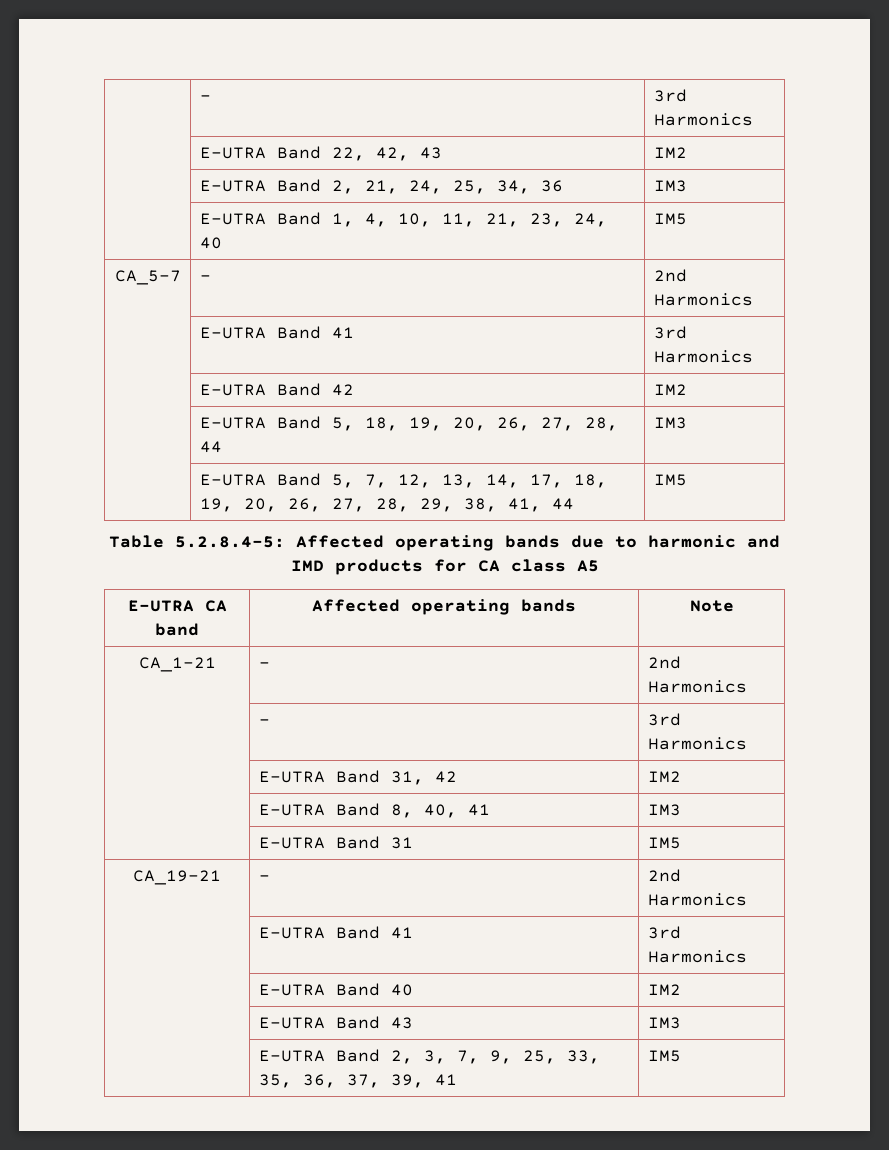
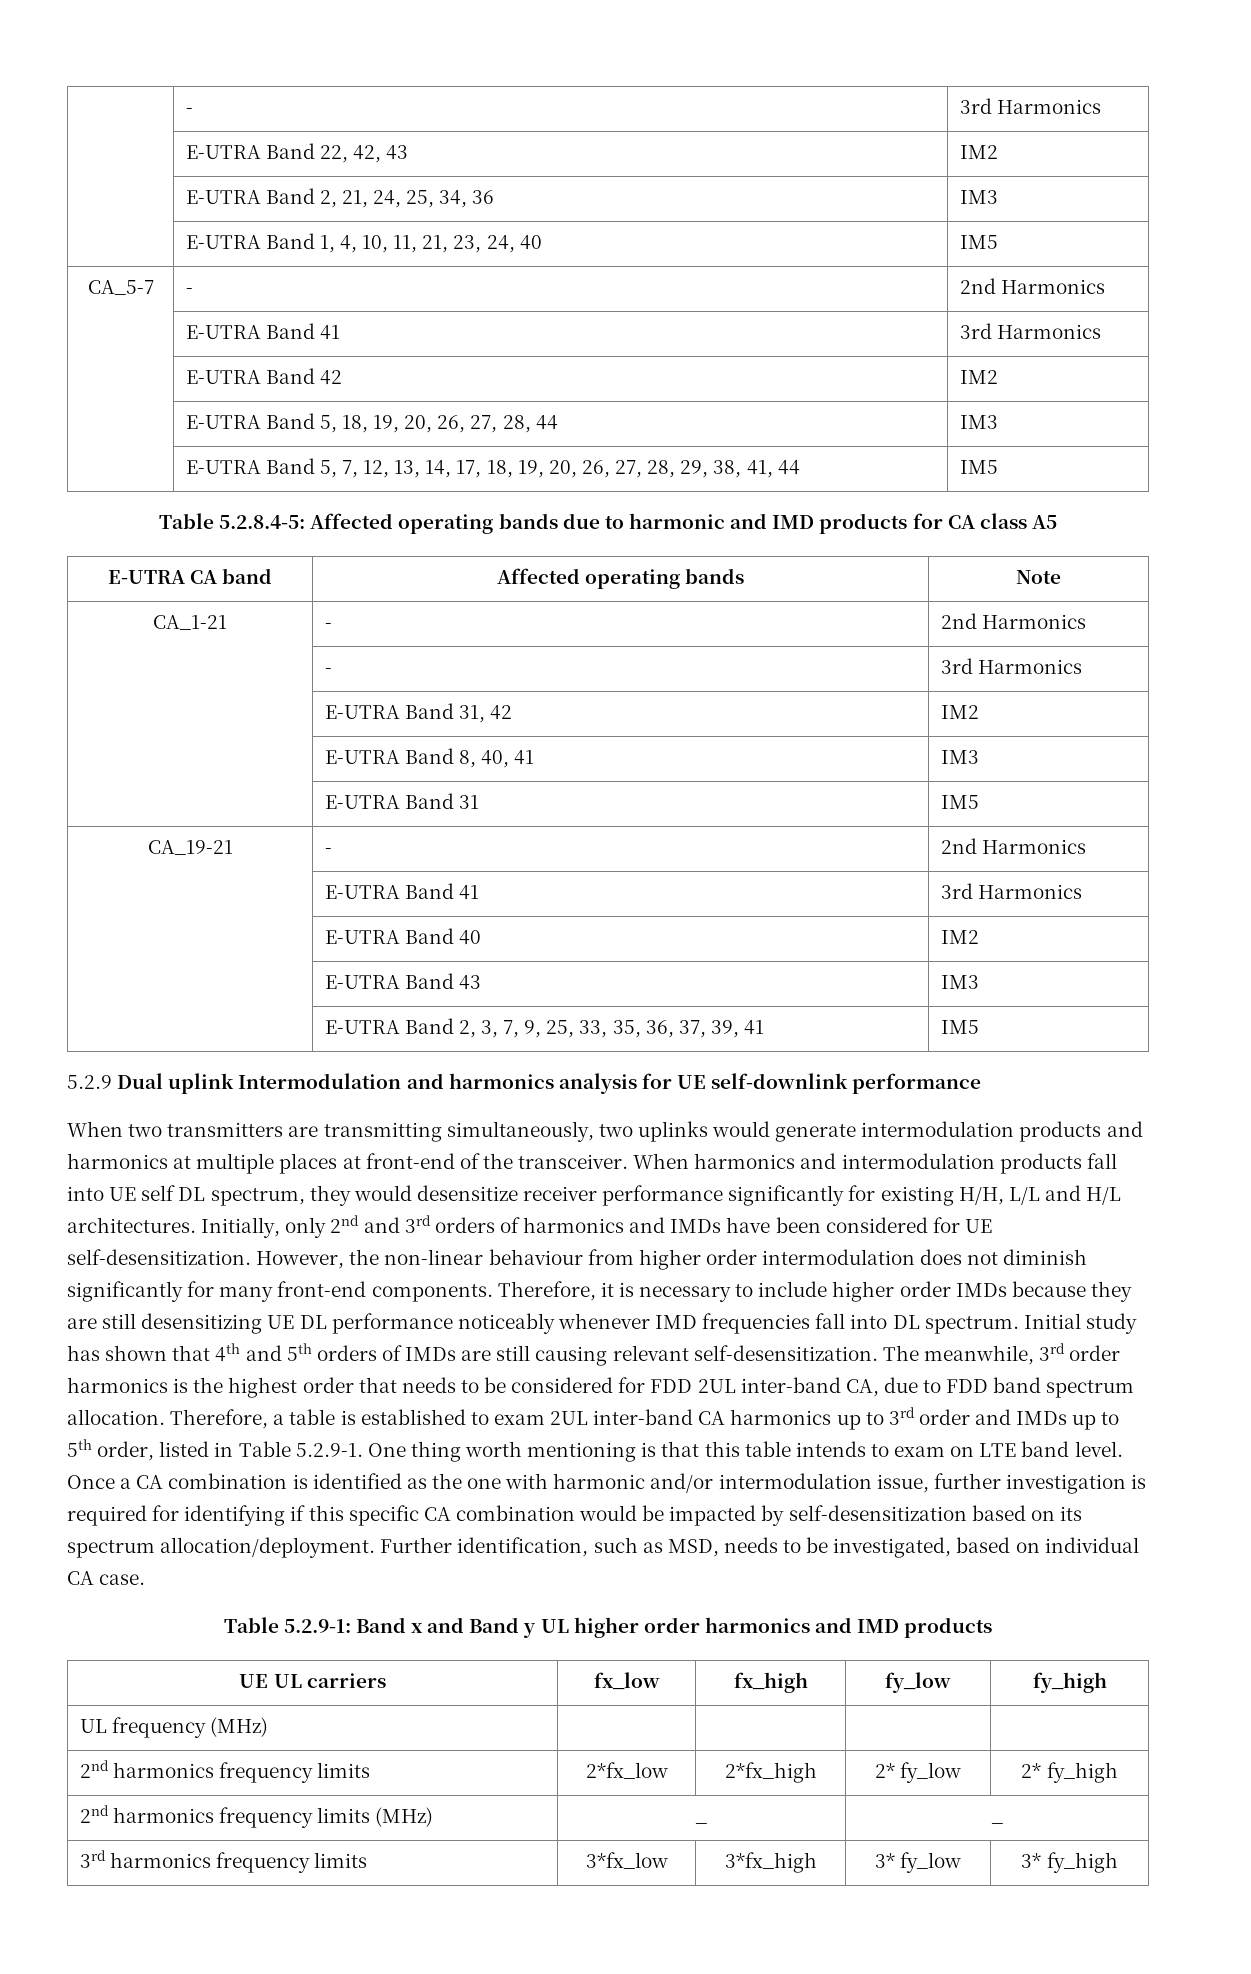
+ 5.2.9 Dual uplink Intermodulation and harmonics analysis for UE self-downlink performance
+ When two transmitters are transmitting simultaneously, two uplinks would generate intermodulation products and harmonics at multiple places at front-end of the transceiver. When harmonics and intermodulation products fall into UE self DL spectrum, they would desensitize receiver performance significantly for existing H/H, L/L and H/L architectures. Initially, only 2nd and 3rd orders of harmonics and IMDs have been considered for UE self-desensitization. However, the non-linear behaviour from higher order intermodulation does not diminish significantly for many front-end components. Therefore, it is necessary to include higher order IMDs because they are still desensitizing UE DL performance noticeably whenever IMD frequencies fall into DL spectrum. Initial study has shown that 4th and 5th orders of IMDs are still causing relevant self-desensitization. The meanwhile, 3rd order harmonics is the highest order that needs to be considered for FDD 2UL inter-band CA, due to FDD band spectrum allocation. Therefore, a table is established to exam 2UL inter-band CA harmonics up to 3rd order and IMDs up to 5th order, listed in Table 5.2.9-1. One thing worth mentioning is that this table intends to exam on LTE band level. Once a CA combination is identified as the one with harmonic and/or intermodulation issue, further investigation is required for identifying if this specific CA combination would be impacted by self-desensitization based on its spectrum allocation/deployment. Further identification, such as MSD, needs to be investigated, based on individual CA case.
+ Table 5.2.9-1: Band x and Band y UL higher order harmonics and IMD products
+ UE UL carriers | fx_low | fx_high | fy_low | fy_high
+ UL frequency (MHz) | | | |
+ 2nd harmonics frequency limits | 2*fx_low | 2*fx_high | 2* fy_low | 2* fy_high
+ 2nd harmonics frequency limits (MHz) | _ | _
+ 3rd harmonics frequency limits | 3*fx_low | 3*fx_high | 3* fy_low | 3* fy_high

